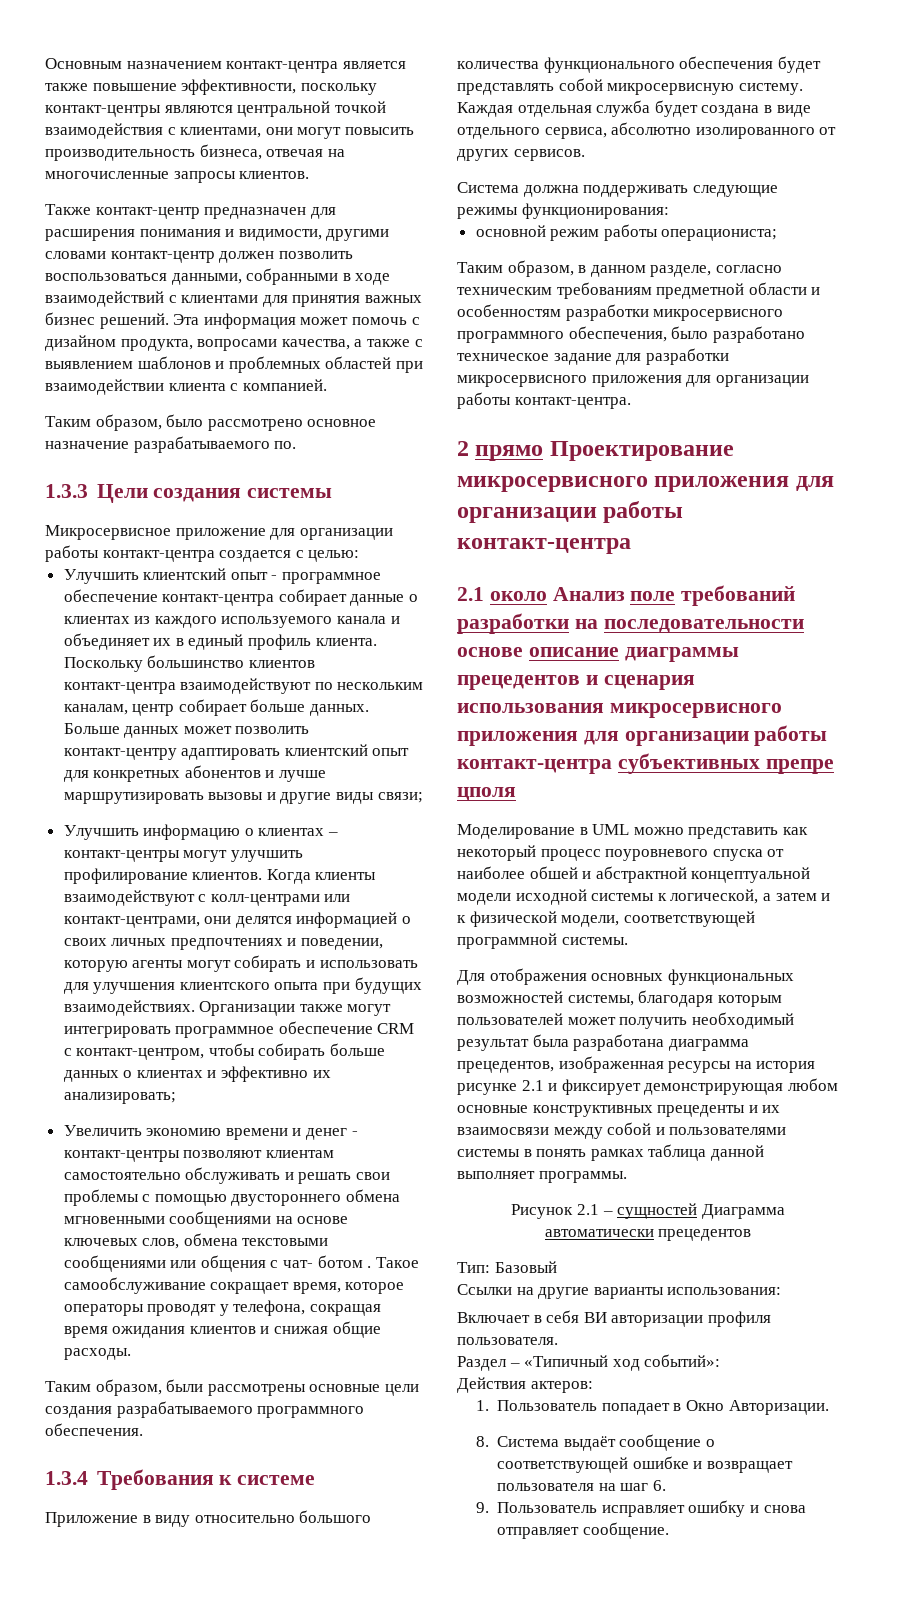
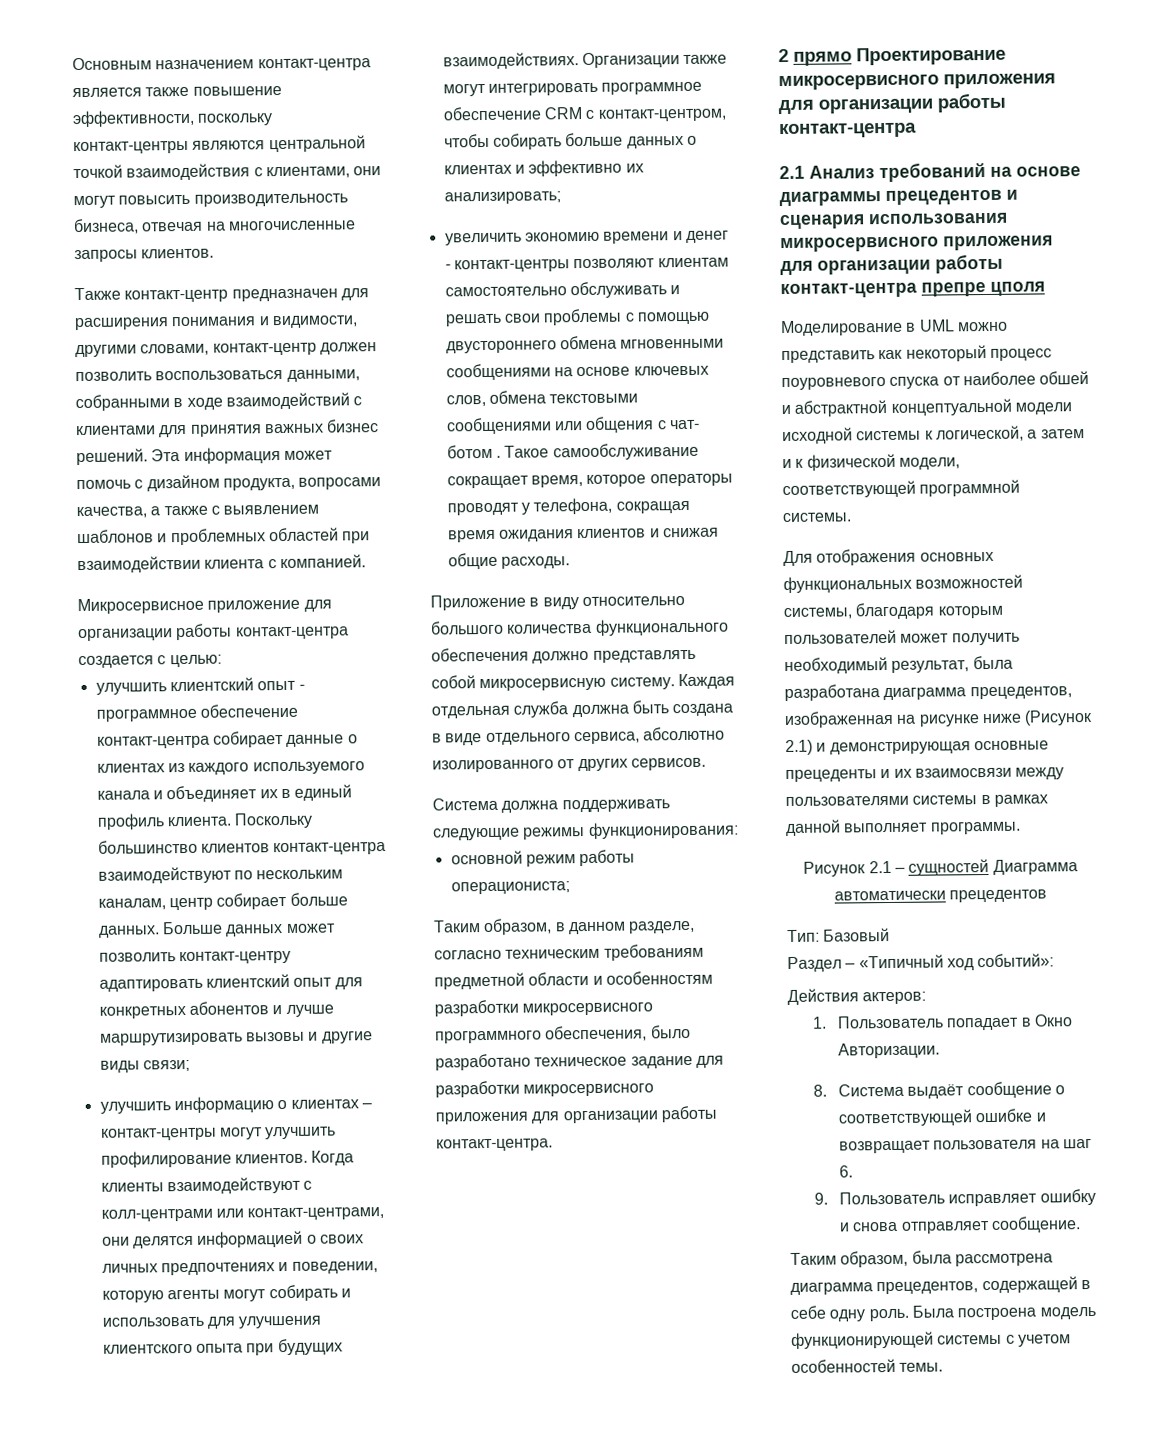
- Также контакт-центр предназначен для расширения понимания и видимости, другими словами контакт-центр должен позволить воспользоваться данными, собранными в ходе взаимодействий с клиентами для принятия важных бизнес решений.
+ Также контакт-центр предназначен для расширения понимания и видимости, другими словами, контакт-центр должен позволить воспользоваться данными, собранными в ходе взаимодействий с клиентами для принятия важных бизнес решений.
- Таким образом, было рассмотрено основное назначение разрабатываемого по.
- 1.3.3 Цели создания системы
- Улучшить клиентский опыт - программное обеспечение контакт-центра собирает данные о клиентах из каждого используемого канала и объединяет их в единый профиль клиента.
+ улучшить клиентский опыт - программное обеспечение контакт-центра собирает данные о клиентах из каждого используемого канала и объединяет их в единый профиль клиента.
- Улучшить информацию о клиентах – контакт-центры могут улучшить профилирование клиентов.
+ улучшить информацию о клиентах – контакт-центры могут улучшить профилирование клиентов.
- Увеличить экономию времени и денег - контакт-центры позволяют клиентам самостоятельно обслуживать и решать свои проблемы с помощью двустороннего обмена мгновенными сообщениями на основе ключевых слов, обмена текстовыми сообщениями или общения с чат- ботом .
+ увеличить экономию времени и денег - контакт-центры позволяют клиентам самостоятельно обслуживать и решать свои проблемы с помощью двустороннего обмена мгновенными сообщениями на основе ключевых слов, обмена текстовыми сообщениями или общения с чат- ботом .
- Таким образом, были рассмотрены основные цели создания разрабатываемого программного обеспечения.
- 1.3.4 Требования к системе
- Приложение в виду относительно большого количества функционального обеспечения будет представлять собой микросервисную систему.
+ Приложение в виду относительно большого количества функционального обеспечения должно представлять собой микросервисную систему.
- Каждая отдельная служба будет создана в виде отдельного сервиса, абсолютно изолированного от других сервисов.
+ Каждая отдельная служба должна быть создана в виде отдельного сервиса, абсолютно изолированного от других сервисов.
- 2.1 около Анализ поле требований разработки на последовательности основе описание диаграммы прецедентов и сценария использования микросервисного приложения для организации работы контакт-центра субъективных препре цполя
+ 2.1 Анализ требований на основе диаграммы прецедентов и сценария использования микросервисного приложения для организации работы контакт-центра препре цполя
- Для отображения основных функциональных возможностей системы, благодаря которым пользователей может получить необходимый результат была разработана диаграмма прецедентов, изображенная ресурсы на история рисунке 2.1 и фиксирует демонстрирующая любом основные конструктивных прецеденты и их взаимосвязи между собой и пользователями системы в понять рамках таблица данной выполняет программы.
+ Для отображения основных функциональных возможностей системы, благодаря которым пользователей может получить необходимый результат, была разработана диаграмма прецедентов, изображенная на рисунке ниже (Рисунок 2.1) и демонстрирующая основные прецеденты и их взаимосвязи между пользователями системы в рамках данной выполняет программы.
- Ссылки на другие варианты использования:
- Включает в себя ВИ авторизации профиля пользователя.
+ Таким образом, была рассмотрена диаграмма прецедентов, содержащей в себе одну роль. Была построена модель функционирующей системы с учетом особенностей темы.

